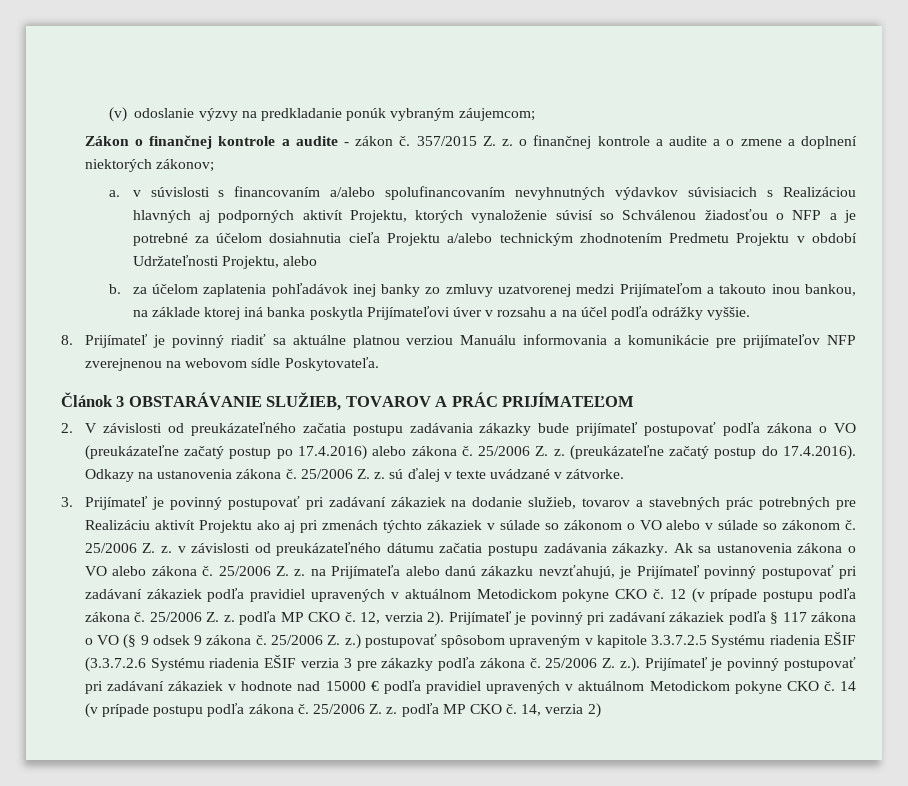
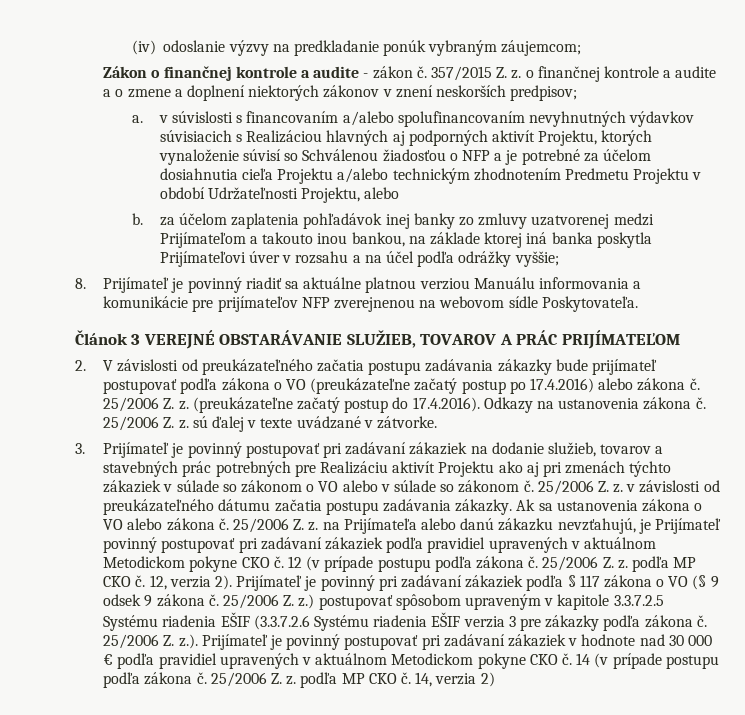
- (v) odoslanie výzvy na predkladanie ponúk vybraným záujemcom;
+ (iv) odoslanie výzvy na predkladanie ponúk vybraným záujemcom;
- 357/2015 Z. z. o finančnej kontrole a audite a o zmene a doplnení niektorých zákonov;
+ 357/2015 Z. z. o finančnej kontrole a audite a o zmene a doplnení niektorých zákonov v znení neskorších predpisov;
- b. za účelom zaplatenia pohľadávok inej banky zo zmluvy uzatvorenej medzi Prijímateľom a takouto inou bankou, na základe ktorej iná banka poskytla Prijímateľovi úver v rozsahu a na účel podľa odrážky vyššie.
+ b. za účelom zaplatenia pohľadávok inej banky zo zmluvy uzatvorenej medzi Prijímateľom a takouto inou bankou, na základe ktorej iná banka poskytla Prijímateľovi úver v rozsahu a na účel podľa odrážky vyššie;
- Článok 3 OBSTARÁVANIE SLUŽIEB, TOVAROV A PRÁC PRIJÍMATEĽOM
+ Článok 3 VEREJNÉ OBSTARÁVANIE SLUŽIEB, TOVAROV A PRÁC PRIJÍMATEĽOM
- 25/2006 Z. z.). Prijímateľ je povinný postupovať pri zadávaní zákaziek v hodnote nad 15000 € podľa pravidiel upravených v aktuálnom Metodickom pokyne CKO č.
+ 25/2006 Z. z.). Prijímateľ je povinný postupovať pri zadávaní zákaziek v hodnote nad 30 000 € podľa pravidiel upravených v aktuálnom Metodickom pokyne CKO č.

